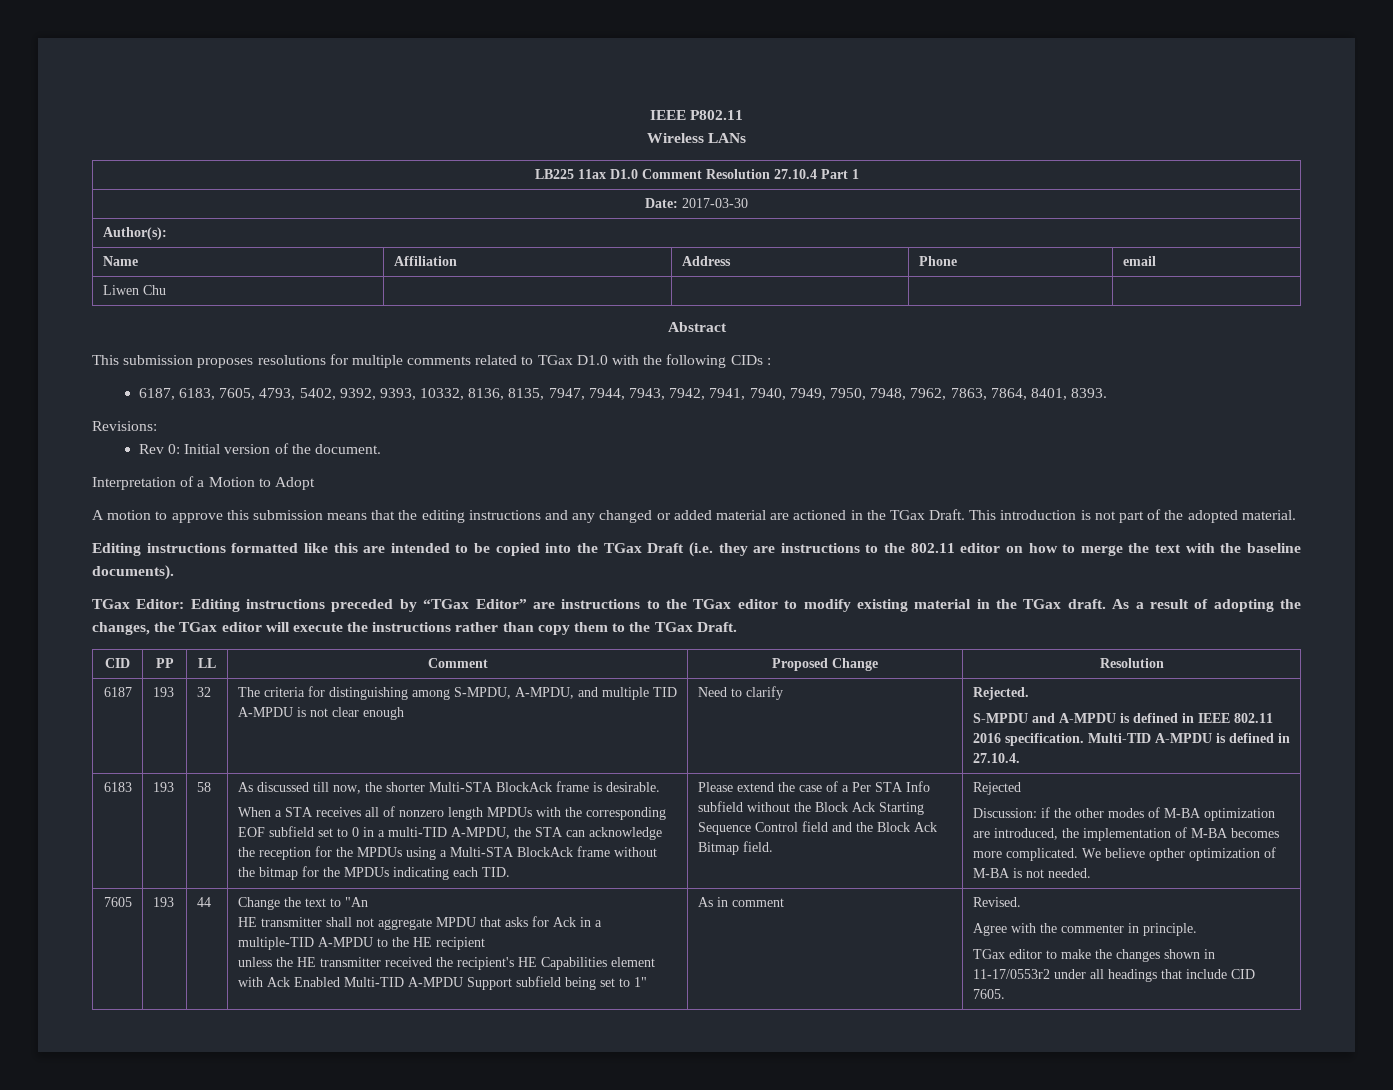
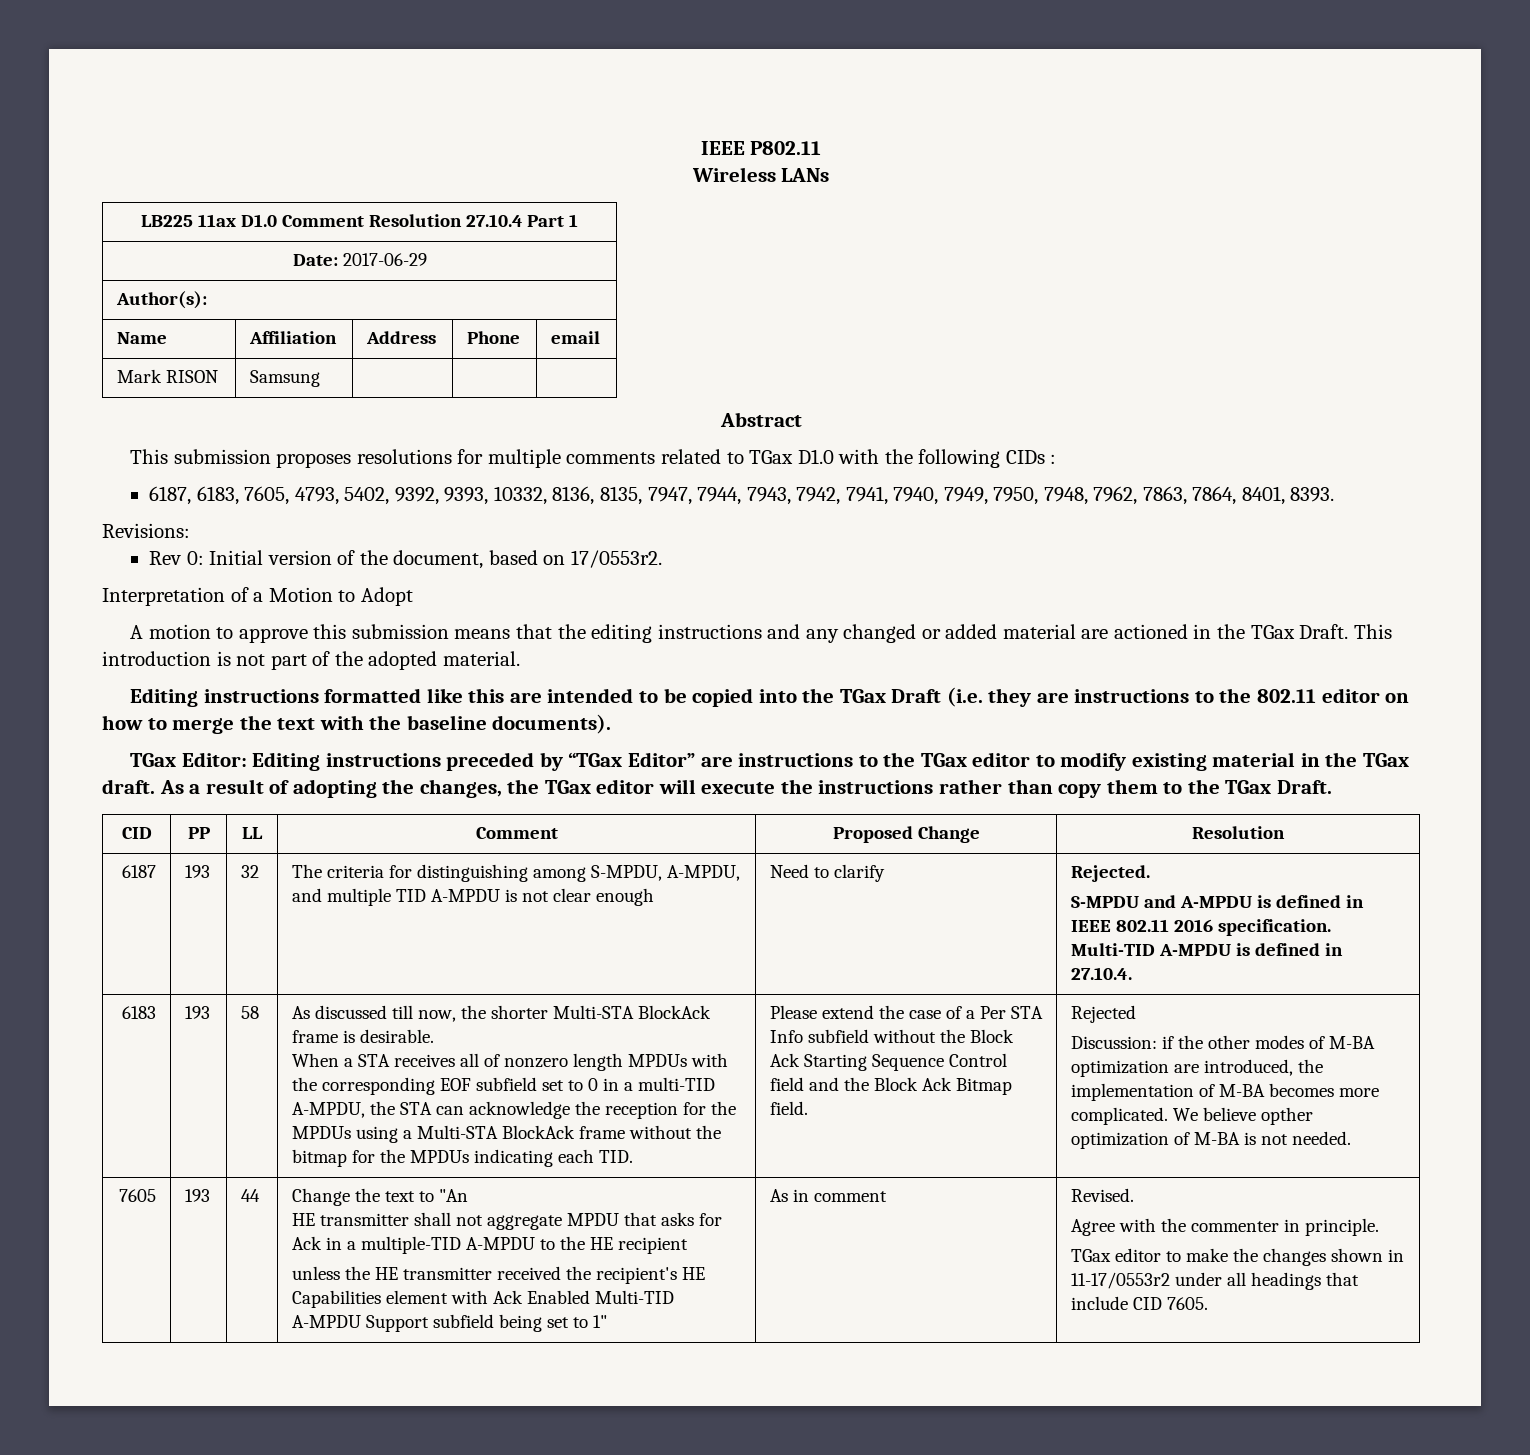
- Date: 2017-03-30
+ Date: 2017-06-29
- Liwen Chu | | | |
+ Mark RISON | Samsung | | |
- Rev 0: Initial version of the document.
+ Rev 0: Initial version of the document, based on 17/0553r2.

